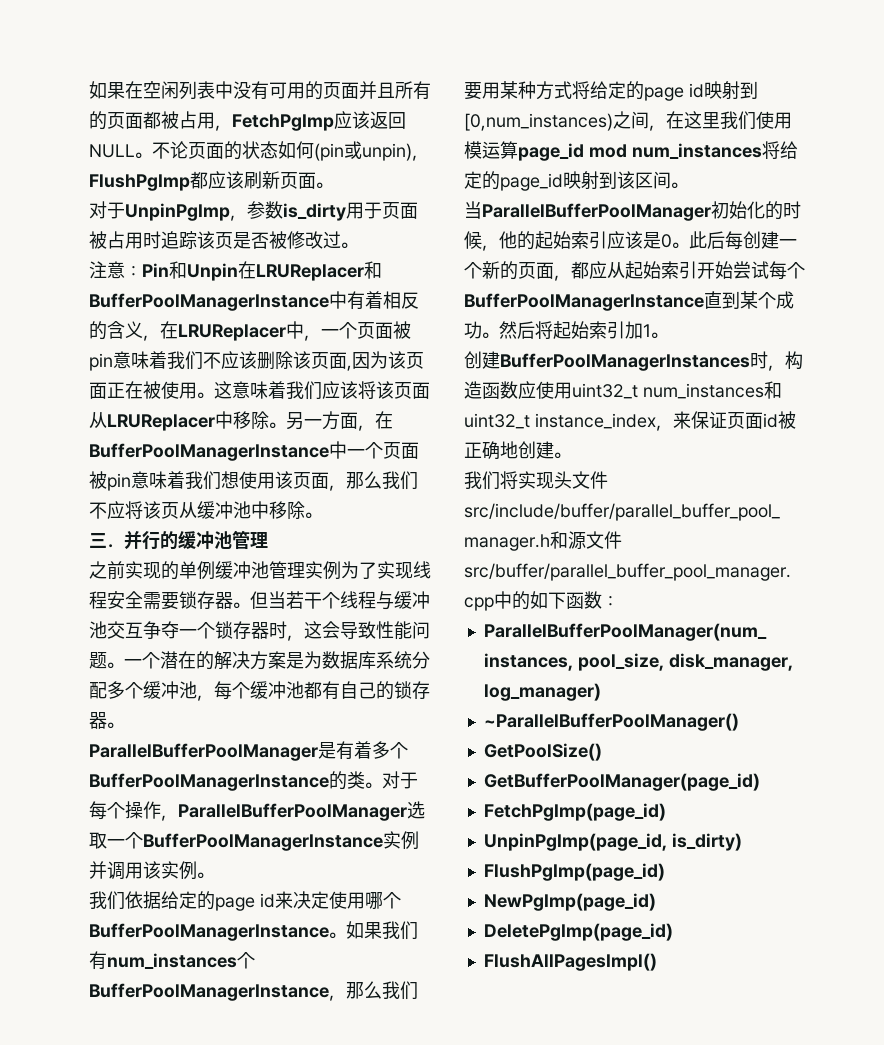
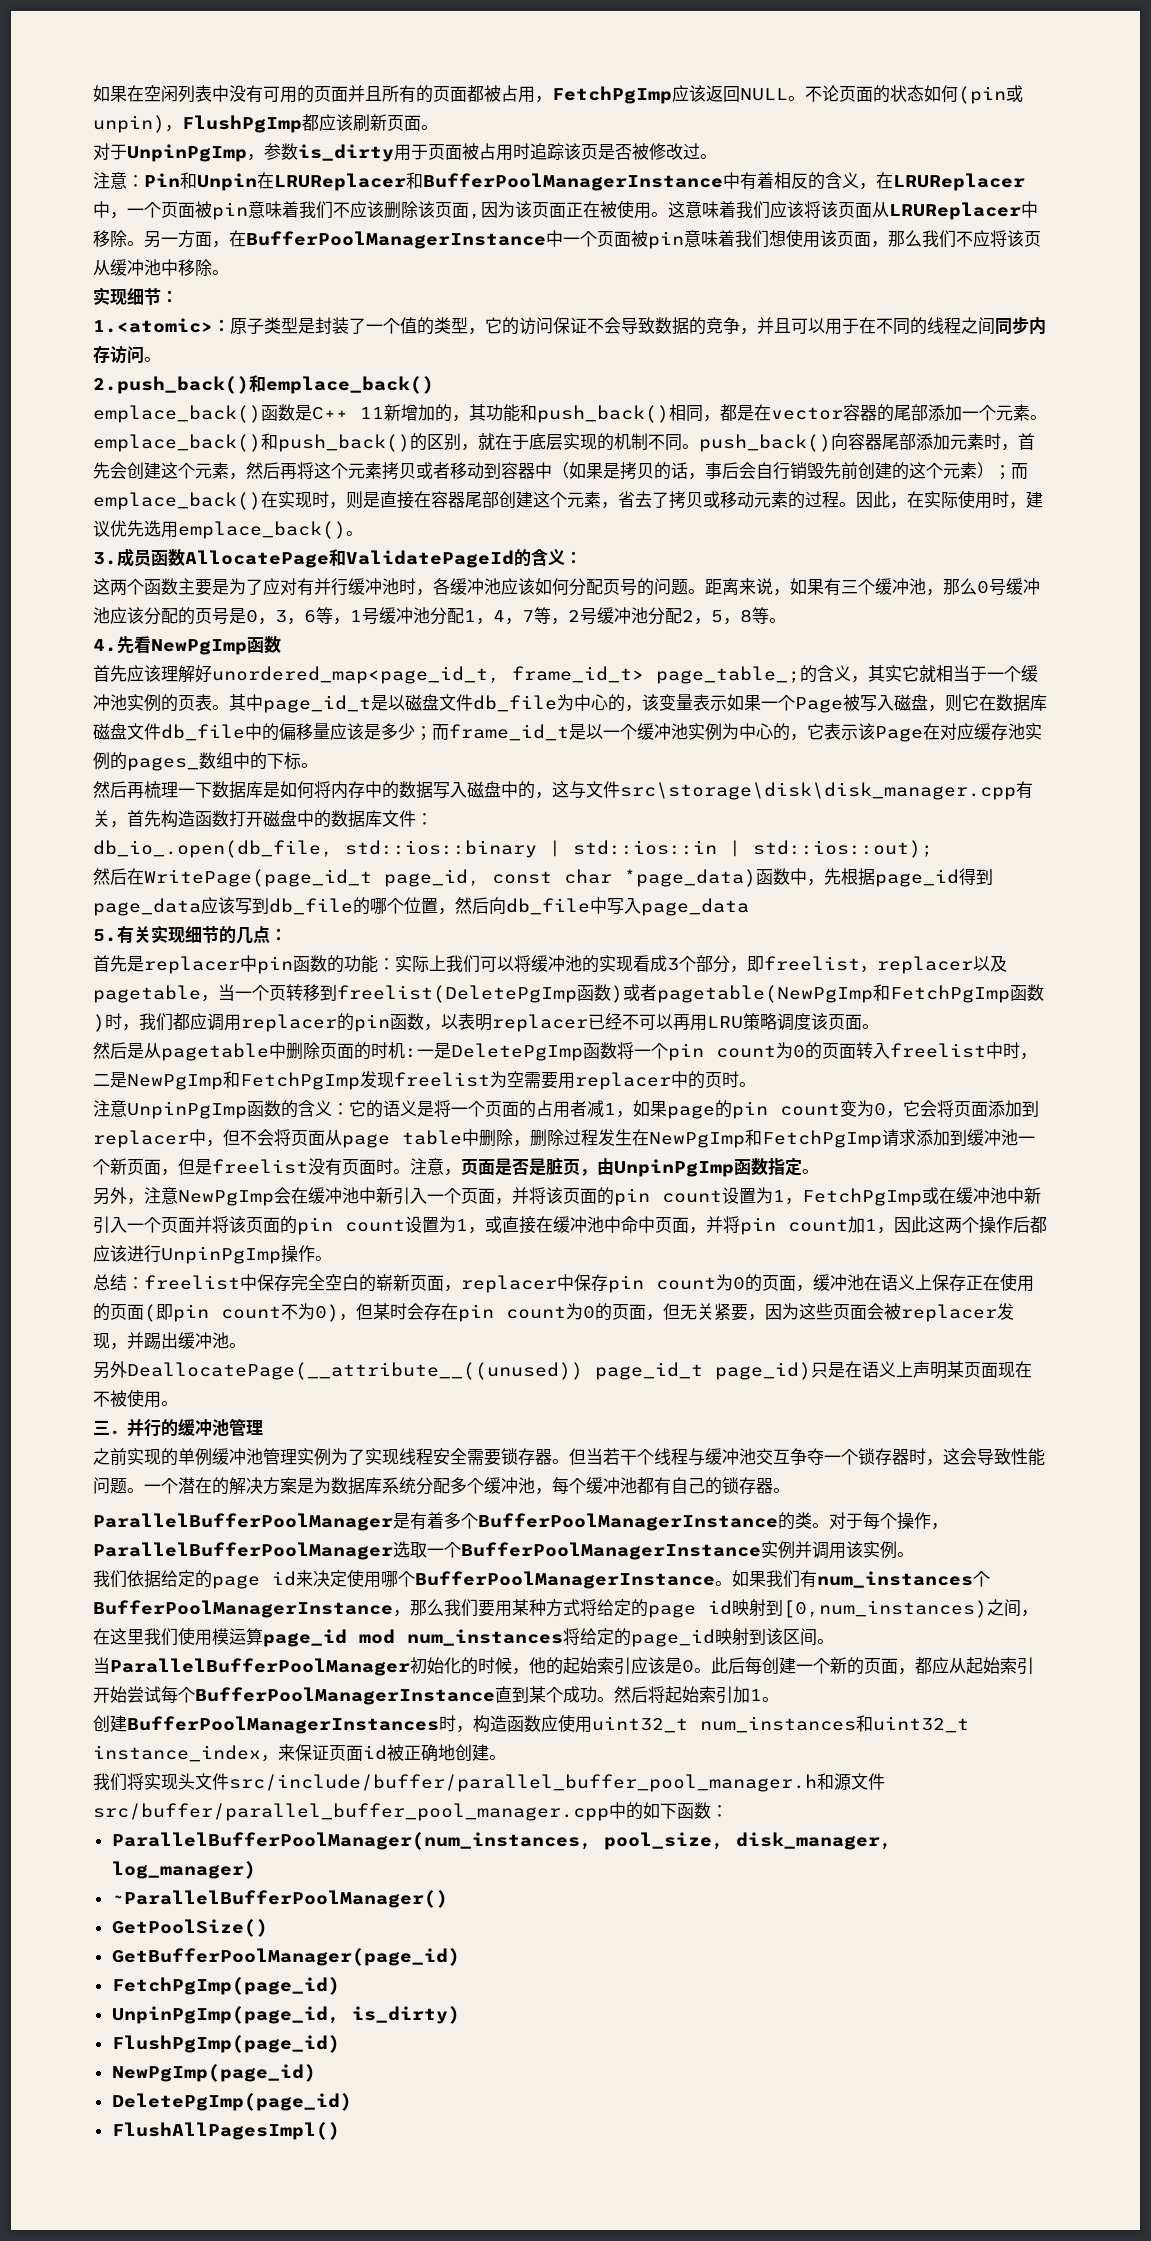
+ 实现细节：
+ 1.<atomic>：原子类型是封装了一个值的类型，它的访问保证不会导致数据的竞争，并且可以用于在不同的线程之间同步内存访问。
+ 2.push_back()和emplace_back()
+ emplace_back()函数是C++ 11新增加的，其功能和push_back()相同，都是在vector容器的尾部添加一个元素。emplace_back()和push_back()的区别，就在于底层实现的机制不同。push_back()向容器尾部添加元素时，首先会创建这个元素，然后再将这个元素拷贝或者移动到容器中（如果是拷贝的话，事后会自行销毁先前创建的这个元素）；而emplace_back()在实现时，则是直接在容器尾部创建这个元素，省去了拷贝或移动元素的过程。因此，在实际使用时，建议优先选用emplace_back()。
+ 3.成员函数AllocatePage和ValidatePageId的含义：
+ 这两个函数主要是为了应对有并行缓冲池时，各缓冲池应该如何分配页号的问题。距离来说，如果有三个缓冲池，那么0号缓冲池应该分配的页号是0，3，6等，1号缓冲池分配1，4，7等，2号缓冲池分配2，5，8等。
+ 4.先看NewPgImp函数
+ 首先应该理解好unordered_map<page_id_t, frame_id_t> page_table_;的含义，其实它就相当于一个缓冲池实例的页表。其中page_id_t是以磁盘文件db_file为中心的，该变量表示如果一个Page被写入磁盘，则它在数据库磁盘文件db_file中的偏移量应该是多少；而frame_id_t是以一个缓冲池实例为中心的，它表示该Page在对应缓存池实例的pages_数组中的下标。
+ 然后再梳理一下数据库是如何将内存中的数据写入磁盘中的，这与文件src\storage\disk\disk_manager.cpp有关，首先构造函数打开磁盘中的数据库文件：
+ db_io_.open(db_file, std::ios::binary | std::ios::in | std::ios::out);
+ 然后在WritePage(page_id_t page_id, const char *page_data)函数中，先根据page_id得到page_data应该写到db_file的哪个位置，然后向db_file中写入page_data
+ 5.有关实现细节的几点：
+ 首先是replacer中pin函数的功能：实际上我们可以将缓冲池的实现看成3个部分，即freelist，replacer以及pagetable，当一个页转移到freelist(DeletePgImp函数)或者pagetable(NewPgImp和FetchPgImp函数)时，我们都应调用replacer的pin函数，以表明replacer已经不可以再用LRU策略调度该页面。
+ 然后是从pagetable中删除页面的时机:一是DeletePgImp函数将一个pin count为0的页面转入freelist中时，二是NewPgImp和FetchPgImp发现freelist为空需要用replacer中的页时。
+ 注意UnpinPgImp函数的含义：它的语义是将一个页面的占用者减1，如果page的pin count变为0，它会将页面添加到replacer中，但不会将页面从page table中删除，删除过程发生在NewPgImp和FetchPgImp请求添加到缓冲池一个新页面，但是freelist没有页面时。注意，页面是否是脏页，由UnpinPgImp函数指定。
+ 另外，注意NewPgImp会在缓冲池中新引入一个页面，并将该页面的pin count设置为1，FetchPgImp或在缓冲池中新引入一个页面并将该页面的pin count设置为1，或直接在缓冲池中命中页面，并将pin count加1，因此这两个操作后都应该进行UnpinPgImp操作。
+ 总结：freelist中保存完全空白的崭新页面，replacer中保存pin count为0的页面，缓冲池在语义上保存正在使用的页面(即pin count不为0)，但某时会存在pin count为0的页面，但无关紧要，因为这些页面会被replacer发现，并踢出缓冲池。
+ 另外DeallocatePage(__attribute__((unused)) page_id_t page_id)只是在语义上声明某页面现在不被使用。

